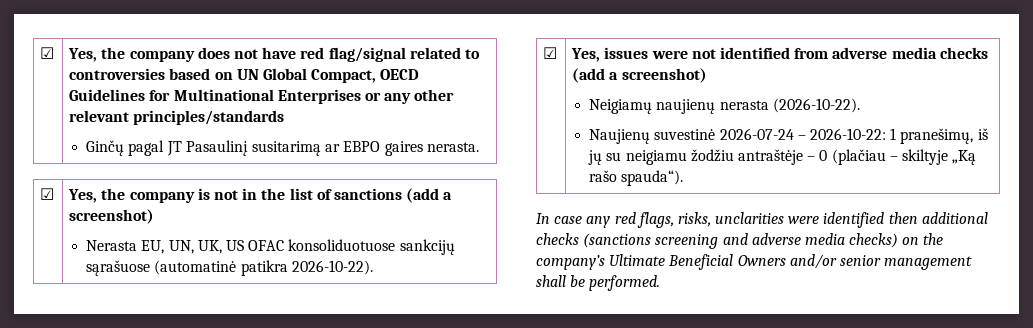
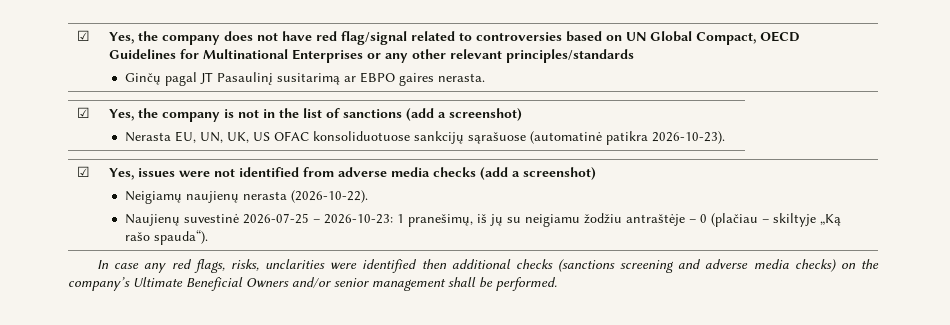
  ☑ | Yes, the company is not in the list of sanctions (add a screenshot)
- Nerasta EU, UN, UK, US OFAC konsoliduotuose sankcijų sąrašuose (automatinė patikra 2026-10-22).
+ Nerasta EU, UN, UK, US OFAC konsoliduotuose sankcijų sąrašuose (automatinė patikra 2026-10-23).
  ☑ | Yes, issues were not identified from adverse media checks (add a screenshot)
  Neigiamų naujienų nerasta (2026-10-22).
- Naujienų suvestinė 2026-07-24 – 2026-10-22: 1 pranešimų, iš jų su neigiamu žodžiu antraštėje – 0 (plačiau – skiltyje „Ką rašo spauda“).
+ Naujienų suvestinė 2026-07-25 – 2026-10-23: 1 pranešimų, iš jų su neigiamu žodžiu antraštėje – 0 (plačiau – skiltyje „Ką rašo spauda“).

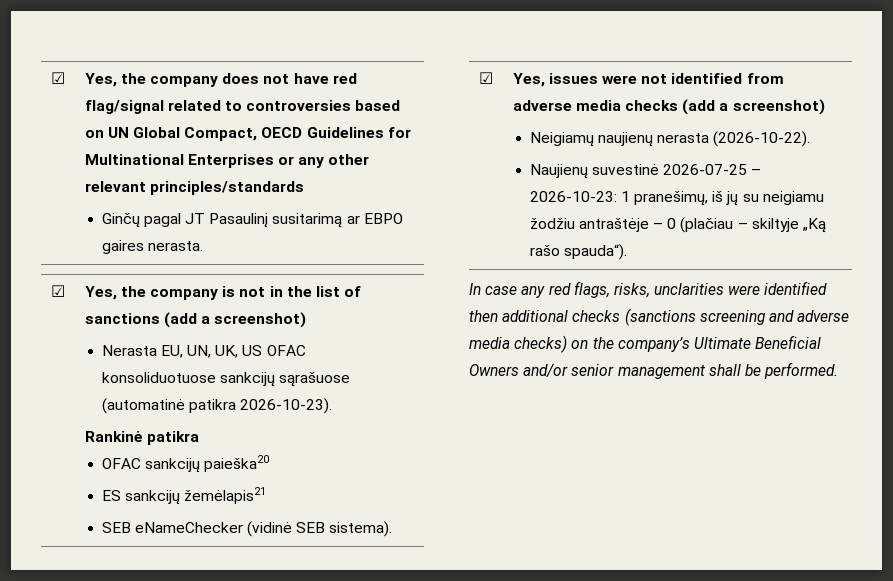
  ☑ | Yes, the company is not in the list of sanctions (add a screenshot)
  Nerasta EU, UN, UK, US OFAC konsoliduotuose sankcijų sąrašuose (automatinė patikra 2026-10-23).
+ Rankinė patikra
+ OFAC sankcijų paieška20
+ ES sankcijų žemėlapis21
+ SEB eNameChecker (vidinė SEB sistema).

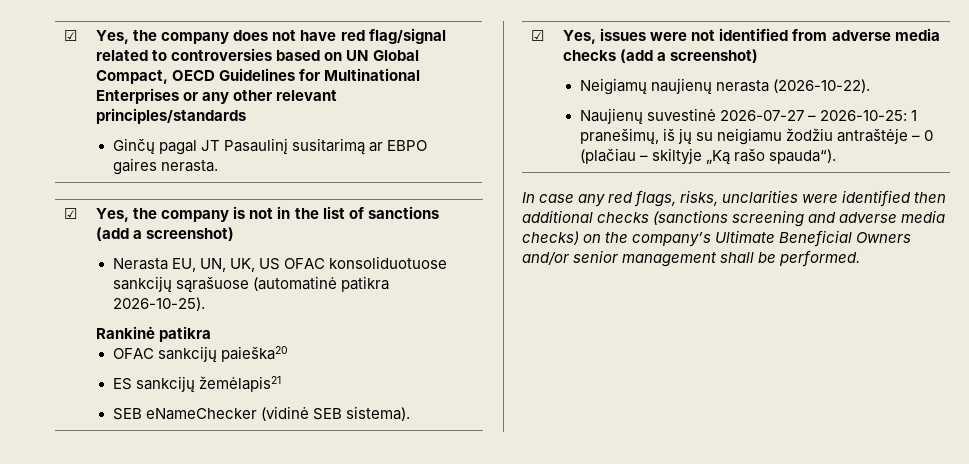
  ☑ | Yes, the company is not in the list of sanctions (add a screenshot)
- Nerasta EU, UN, UK, US OFAC konsoliduotuose sankcijų sąrašuose (automatinė patikra 2026-10-23).
+ Nerasta EU, UN, UK, US OFAC konsoliduotuose sankcijų sąrašuose (automatinė patikra 2026-10-25).
  ☑ | Yes, issues were not identified from adverse media checks (add a screenshot)
  Neigiamų naujienų nerasta (2026-10-22).
- Naujienų suvestinė 2026-07-25 – 2026-10-23: 1 pranešimų, iš jų su neigiamu žodžiu antraštėje – 0 (plačiau – skiltyje „Ką rašo spauda“).
+ Naujienų suvestinė 2026-07-27 – 2026-10-25: 1 pranešimų, iš jų su neigiamu žodžiu antraštėje – 0 (plačiau – skiltyje „Ką rašo spauda“).

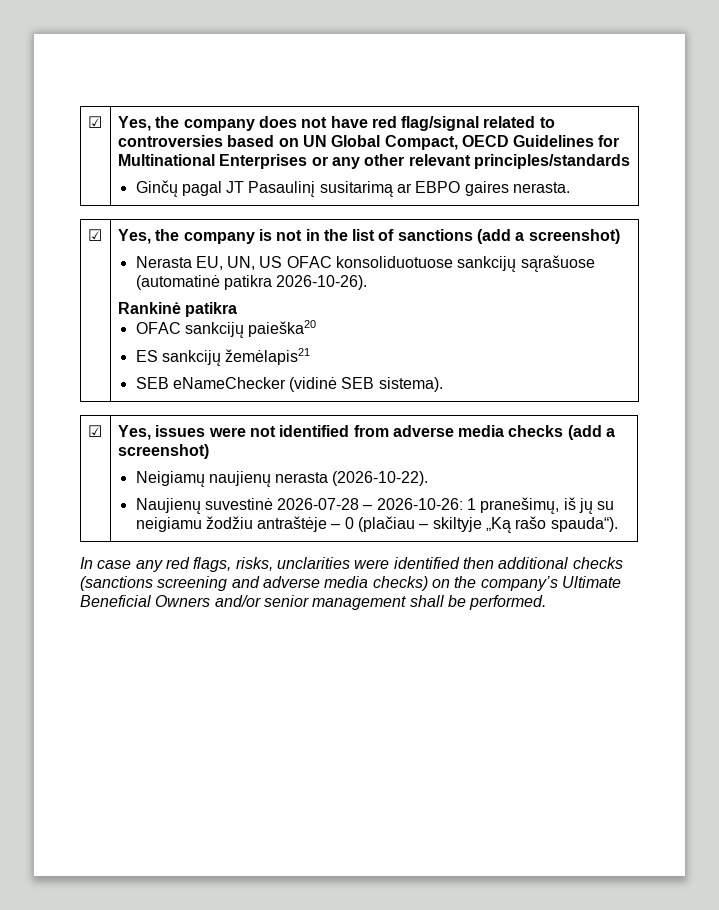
  ☑ | Yes, the company is not in the list of sanctions (add a screenshot)
- Nerasta EU, UN, UK, US OFAC konsoliduotuose sankcijų sąrašuose (automatinė patikra 2026-10-25).
+ Nerasta EU, UN, US OFAC konsoliduotuose sankcijų sąrašuose (automatinė patikra 2026-10-26).
  ☑ | Yes, issues were not identified from adverse media checks (add a screenshot)
  Neigiamų naujienų nerasta (2026-10-22).
- Naujienų suvestinė 2026-07-27 – 2026-10-25: 1 pranešimų, iš jų su neigiamu žodžiu antraštėje – 0 (plačiau – skiltyje „Ką rašo spauda“).
+ Naujienų suvestinė 2026-07-28 – 2026-10-26: 1 pranešimų, iš jų su neigiamu žodžiu antraštėje – 0 (plačiau – skiltyje „Ką rašo spauda“).

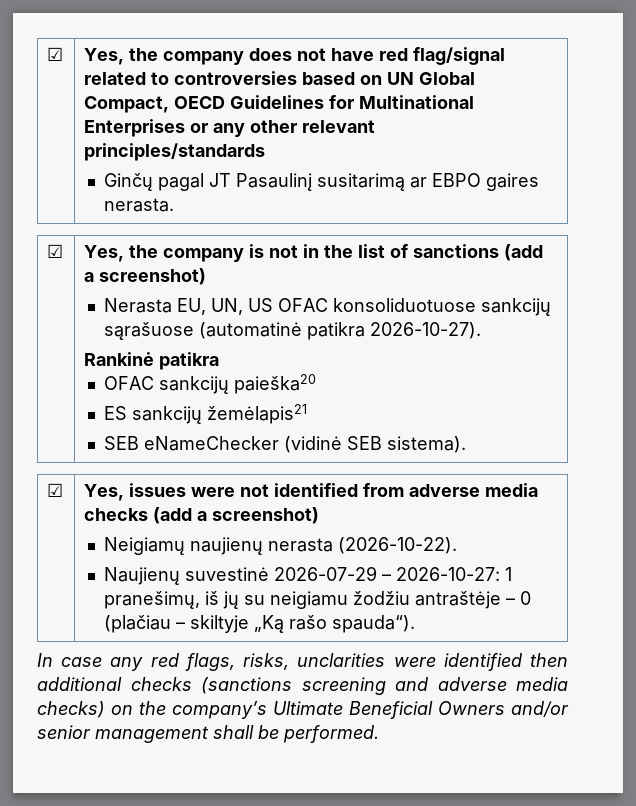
  ☑ | Yes, the company is not in the list of sanctions (add a screenshot)
- Nerasta EU, UN, US OFAC konsoliduotuose sankcijų sąrašuose (automatinė patikra 2026-10-26).
+ Nerasta EU, UN, US OFAC konsoliduotuose sankcijų sąrašuose (automatinė patikra 2026-10-27).
  ☑ | Yes, issues were not identified from adverse media checks (add a screenshot)
  Neigiamų naujienų nerasta (2026-10-22).
- Naujienų suvestinė 2026-07-28 – 2026-10-26: 1 pranešimų, iš jų su neigiamu žodžiu antraštėje – 0 (plačiau – skiltyje „Ką rašo spauda“).
+ Naujienų suvestinė 2026-07-29 – 2026-10-27: 1 pranešimų, iš jų su neigiamu žodžiu antraštėje – 0 (plačiau – skiltyje „Ką rašo spauda“).

